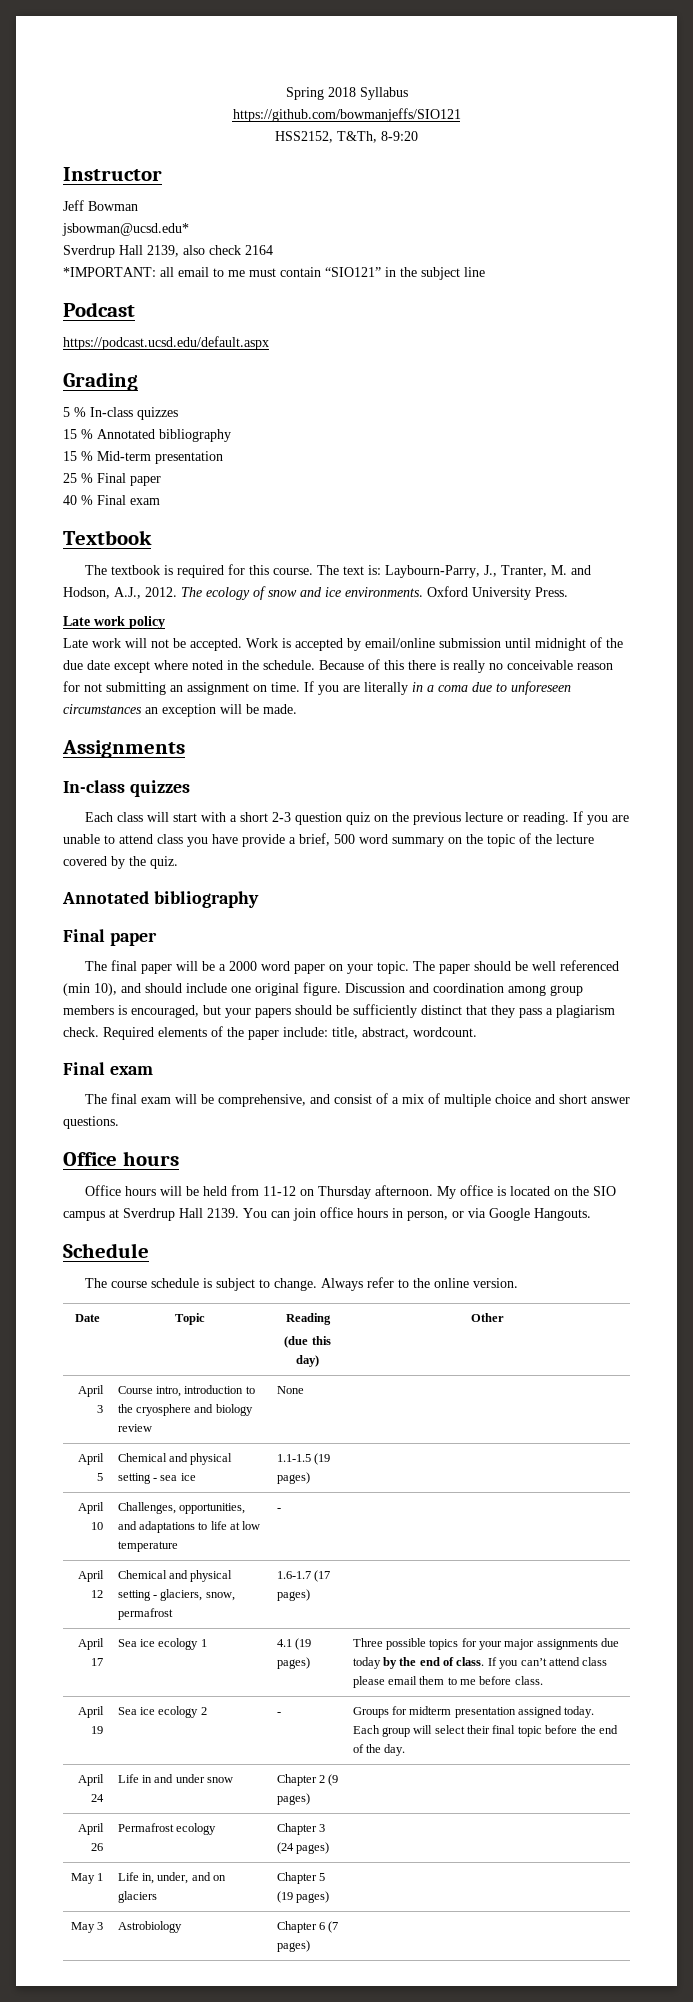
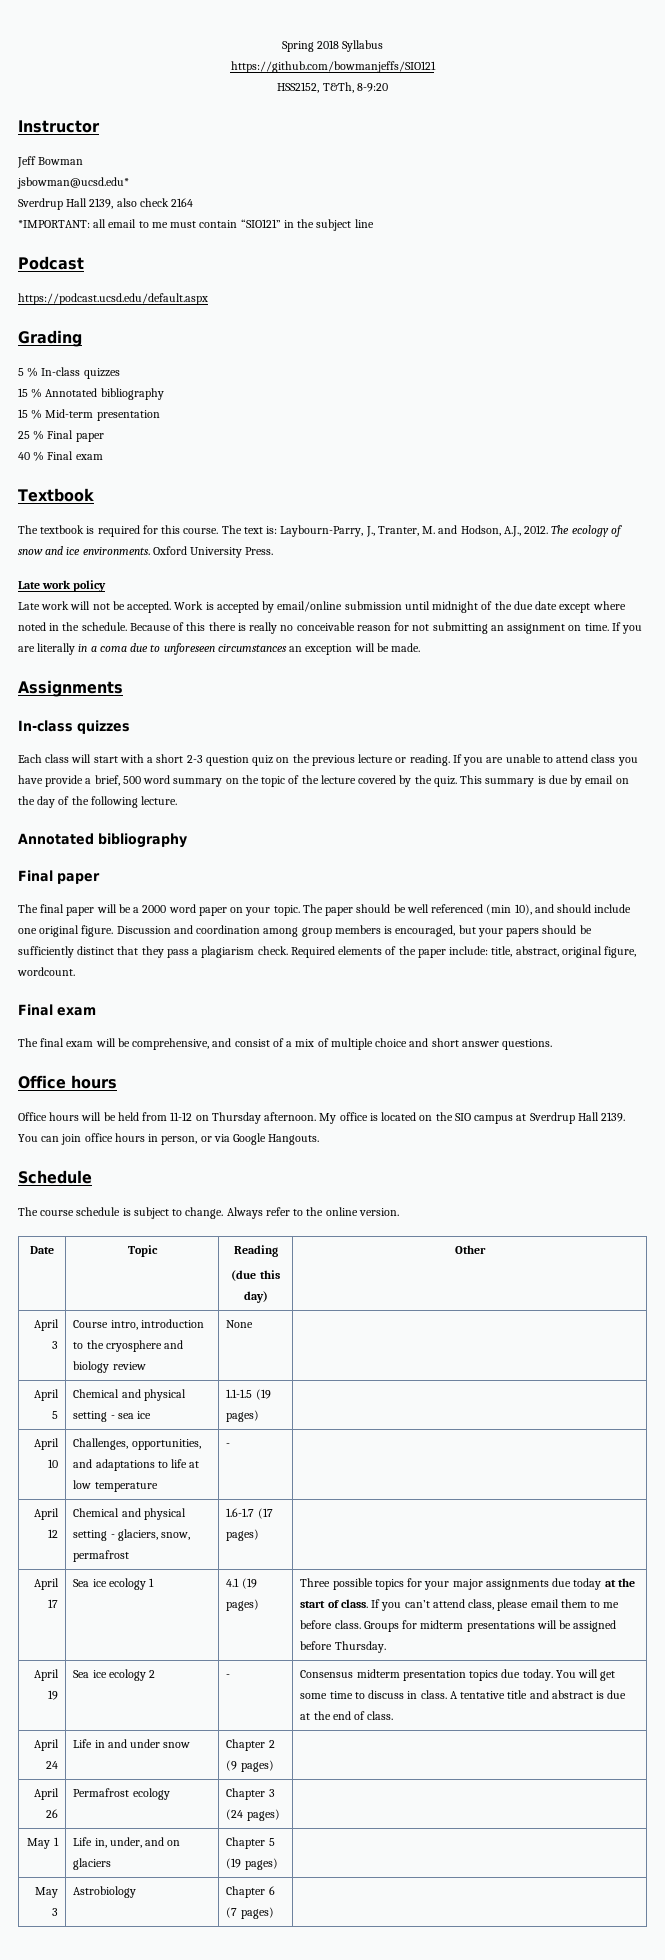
+ This summary is due by email on the day of the following lecture.
- Required elements of the paper include: title, abstract, wordcount.
+ Required elements of the paper include: title, abstract, original figure, wordcount.
- Three possible topics for your major assignments due today by the end of class.
+ Three possible topics for your major assignments due today at the start of class.
- If you can’t attend class please email them to me before class.
+ If you can’t attend class, please email them to me before class. Groups for midterm presentations will be assigned before Thursday.
- April 19 | Sea ice ecology 2 | - | Groups for midterm presentation assigned today. Each group will select their final topic before the end of the day.
+ April 19 | Sea ice ecology 2 | - | Consensus midterm presentation topics due today. You will get some time to discuss in class. A tentative title and abstract is due at the end of class.

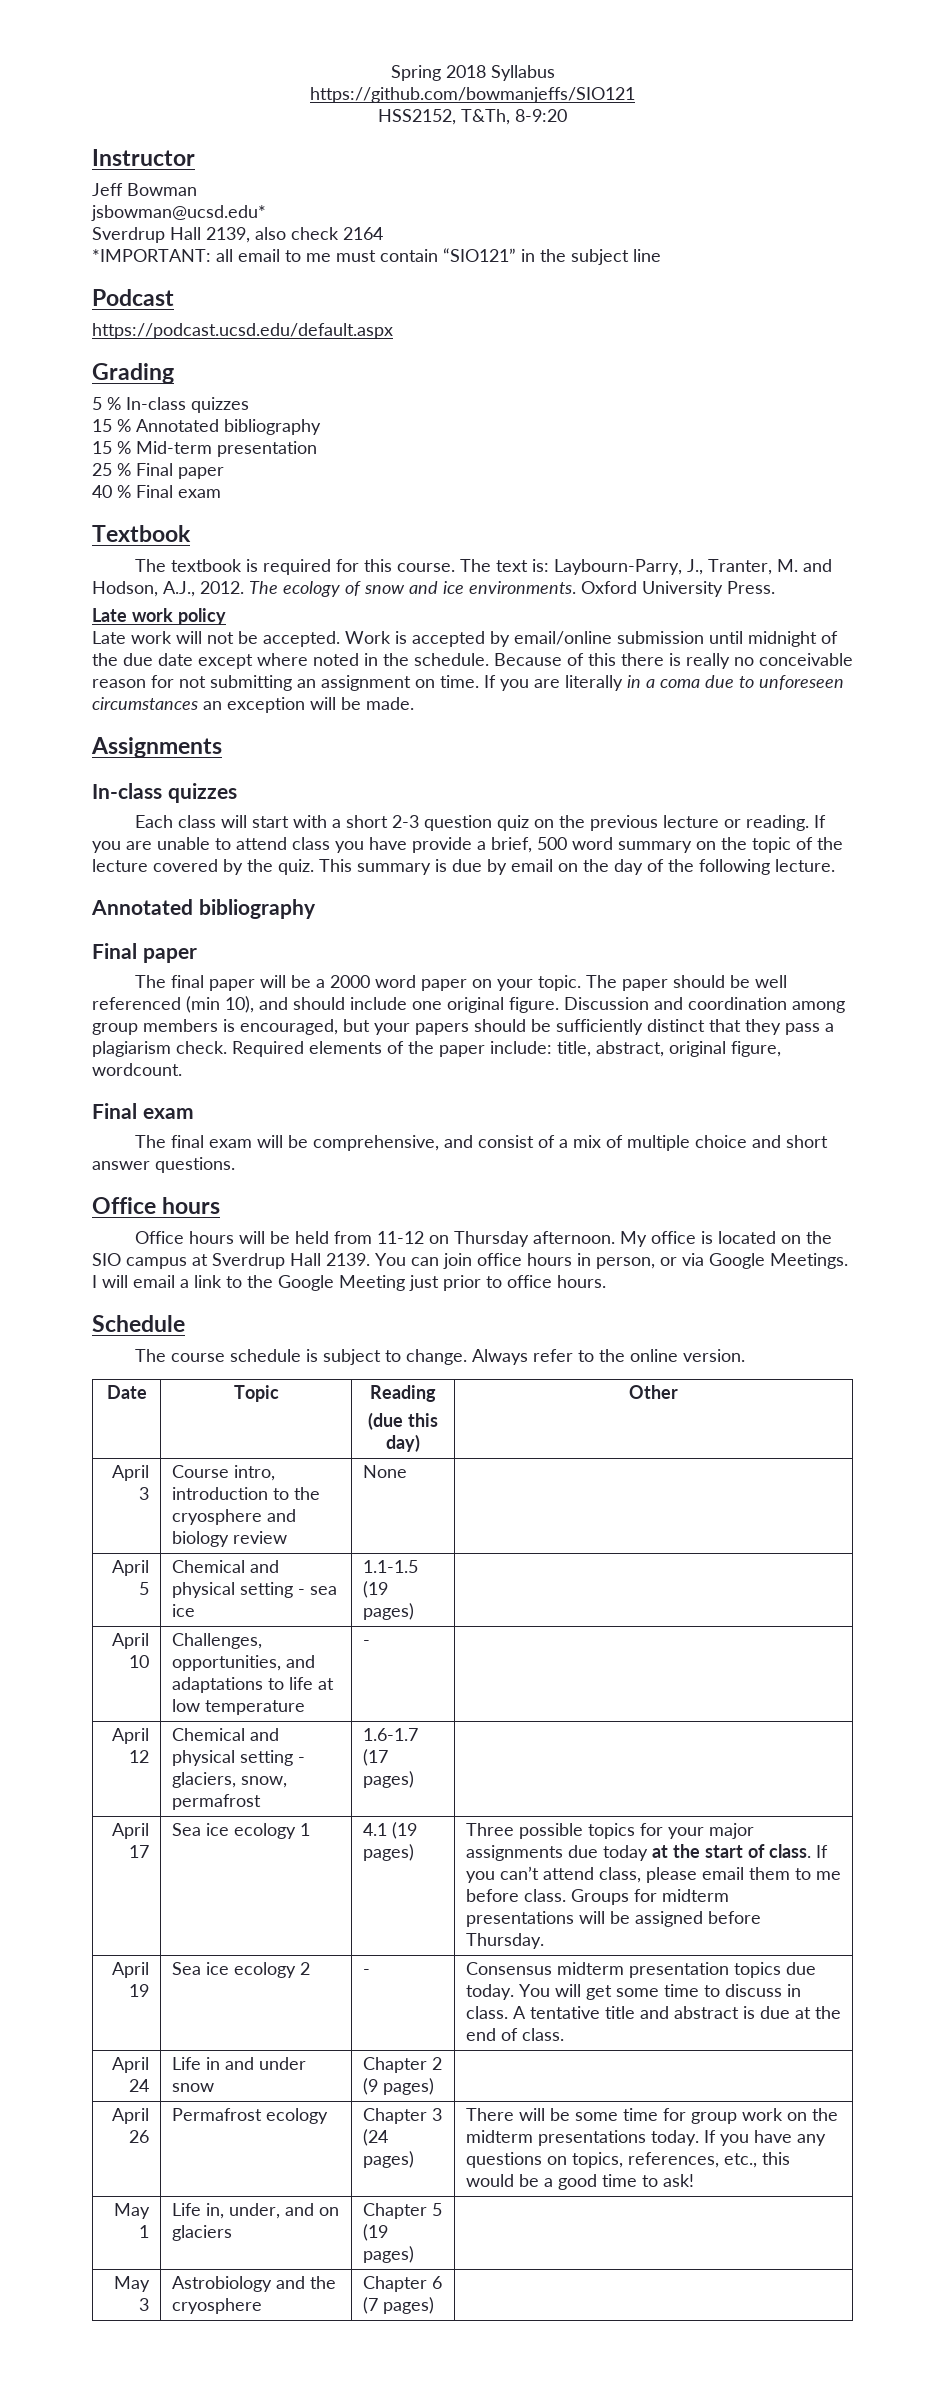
- You can join office hours in person, or via Google Hangouts.
+ You can join office hours in person, or via Google Meetings. I will email a link to the Google Meeting just prior to office hours.
- April 26 | Permafrost ecology | Chapter 3 (24 pages) |
+ April 26 | Permafrost ecology | Chapter 3 (24 pages) | There will be some time for group work on the midterm presentations today. If you have any questions on topics, references, etc., this would be a good time to ask!
- May 3 | Astrobiology | Chapter 6 (7 pages) |
+ May 3 | Astrobiology and the cryosphere | Chapter 6 (7 pages) |

